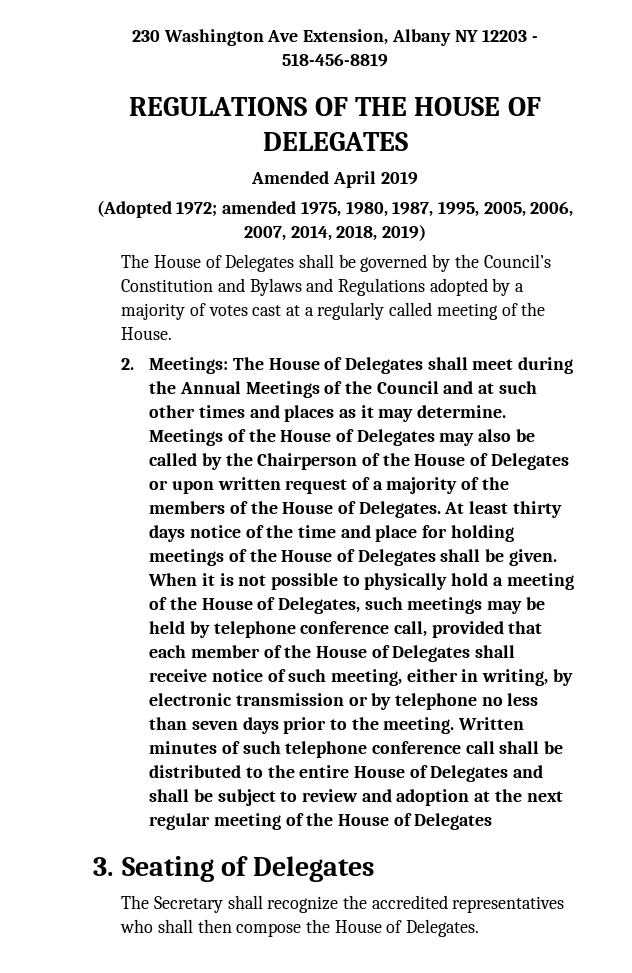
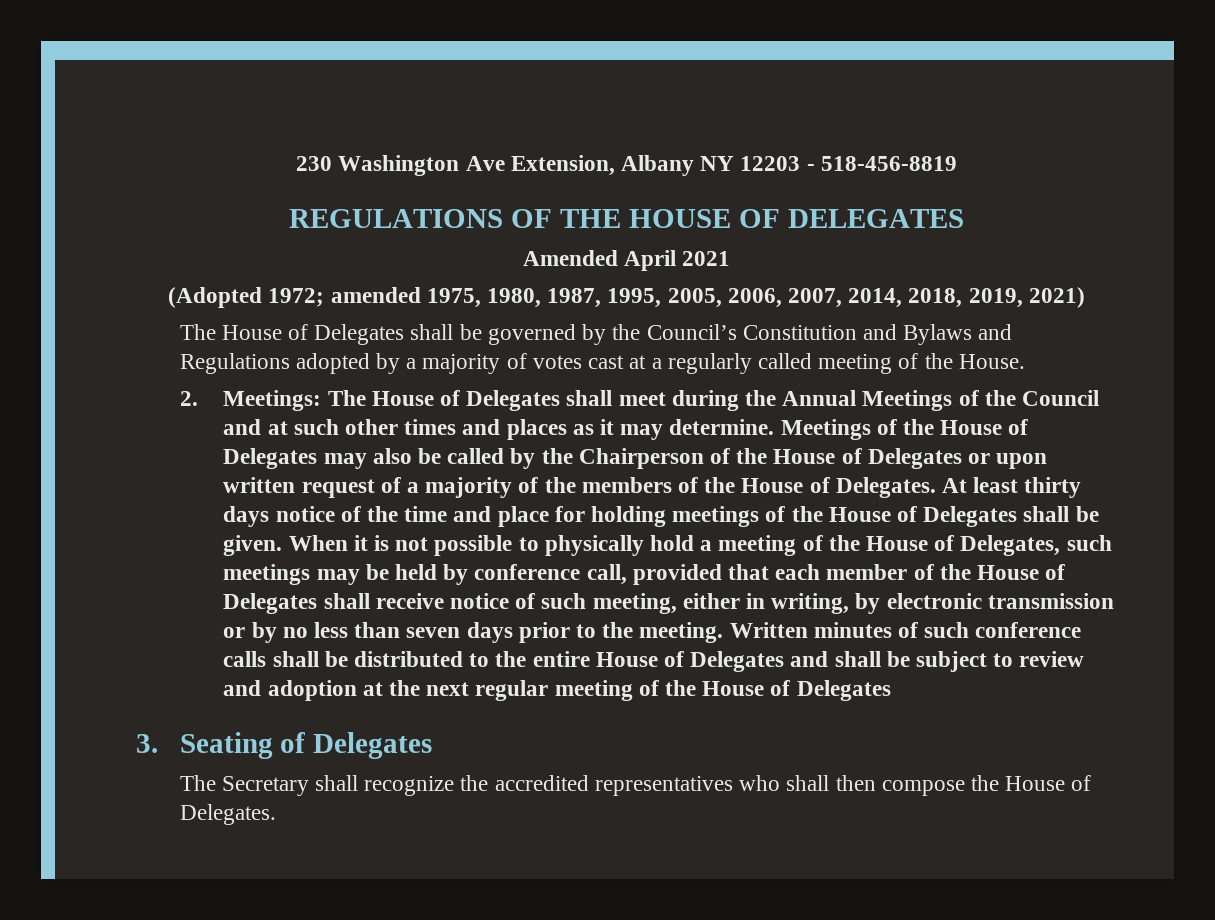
- Amended April 2019
+ Amended April 2021
- (Adopted 1972; amended 1975, 1980, 1987, 1995, 2005, 2006, 2007, 2014, 2018, 2019)
+ (Adopted 1972; amended 1975, 1980, 1987, 1995, 2005, 2006, 2007, 2014, 2018, 2019, 2021)
- When it is not possible to physically hold a meeting of the House of Delegates, such meetings may be held by telephone conference call, provided that each member of the House of Delegates shall receive notice of such meeting, either in writing, by electronic transmission or by telephone no less than seven days prior to the meeting.
+ When it is not possible to physically hold a meeting of the House of Delegates, such meetings may be held by conference call, provided that each member of the House of Delegates shall receive notice of such meeting, either in writing, by electronic transmission or by no less than seven days prior to the meeting.
- Written minutes of such telephone conference call shall be distributed to the entire House of Delegates and shall be subject to review and adoption at the next regular meeting of the House of Delegates
+ Written minutes of such conference calls shall be distributed to the entire House of Delegates and shall be subject to review and adoption at the next regular meeting of the House of Delegates

